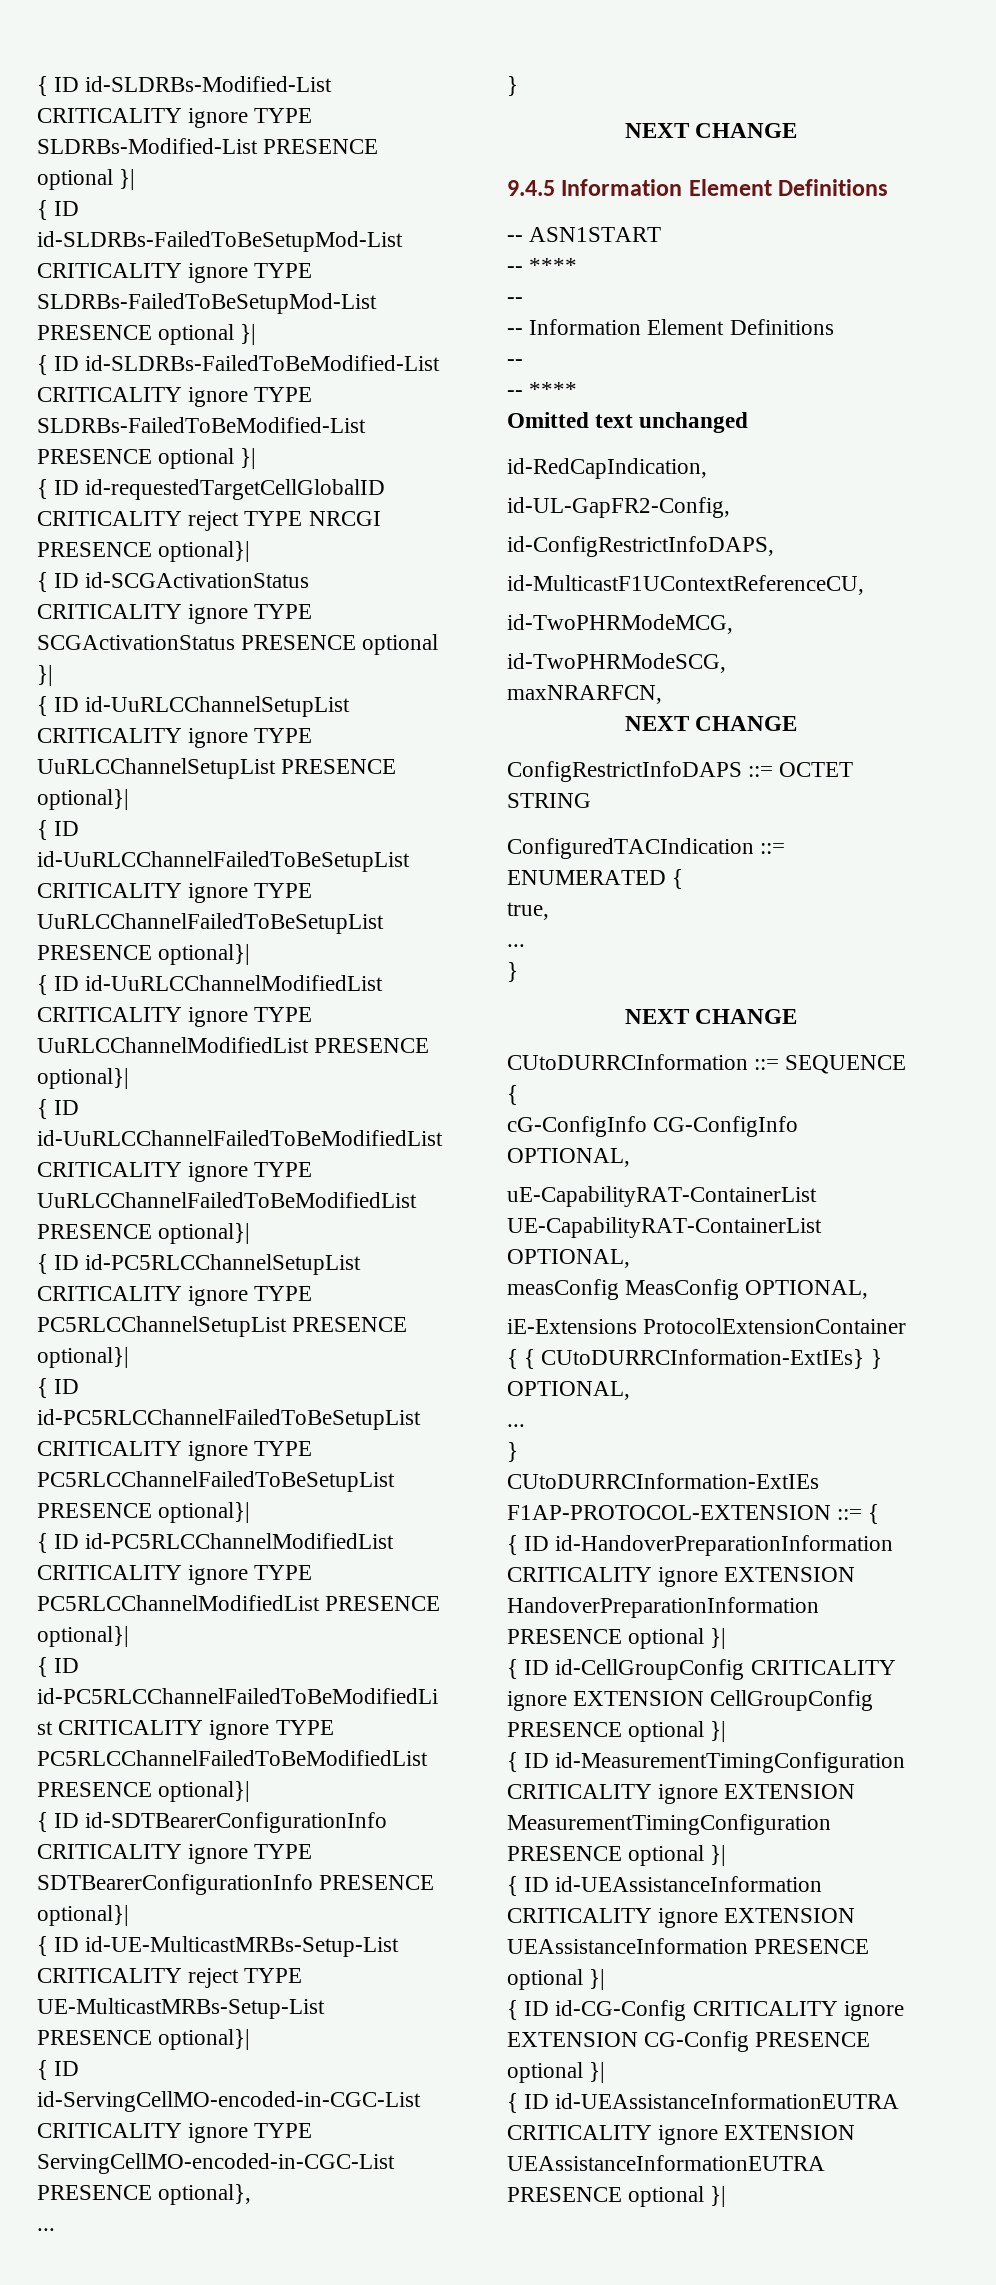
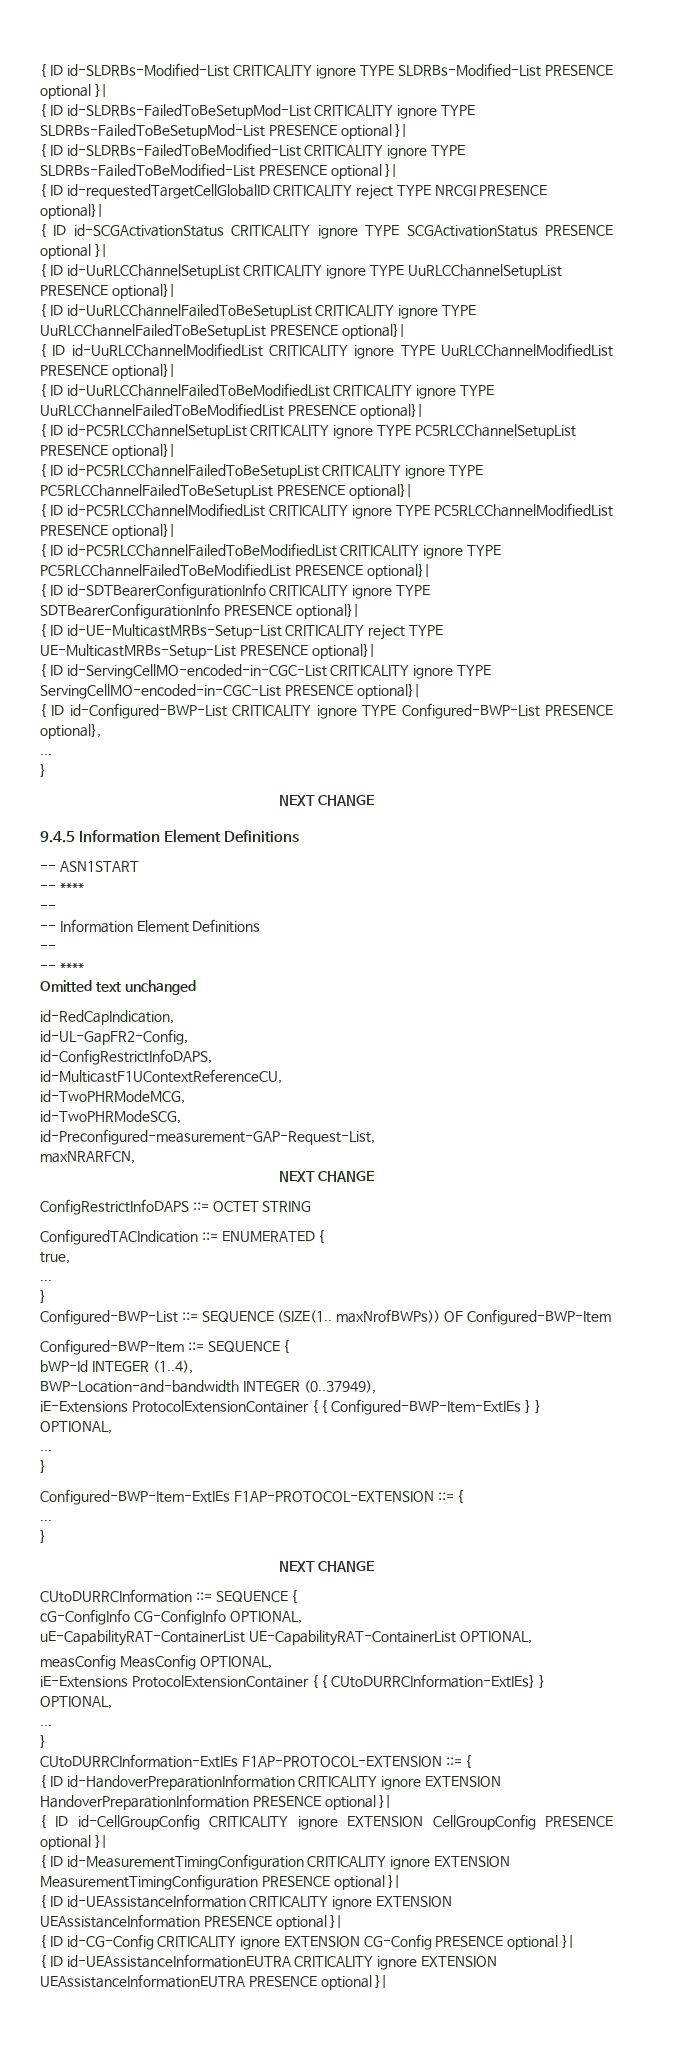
- { ID id-ServingCellMO-encoded-in-CGC-List CRITICALITY ignore TYPE ServingCellMO-encoded-in-CGC-List PRESENCE optional},
+ { ID id-ServingCellMO-encoded-in-CGC-List CRITICALITY ignore TYPE ServingCellMO-encoded-in-CGC-List PRESENCE optional}|
+ { ID id-Configured-BWP-List CRITICALITY ignore TYPE Configured-BWP-List PRESENCE optional},
+ id-Preconfigured-measurement-GAP-Request-List,
+ Configured-BWP-List ::= SEQUENCE (SIZE(1.. maxNrofBWPs)) OF Configured-BWP-Item
+ Configured-BWP-Item ::= SEQUENCE {
+ bWP-Id INTEGER (1..4),
+ BWP-Location-and-bandwidth INTEGER (0..37949),
+ iE-Extensions ProtocolExtensionContainer { { Configured-BWP-Item-ExtIEs } } OPTIONAL,
+ ...
+ }
+ Configured-BWP-Item-ExtIEs F1AP-PROTOCOL-EXTENSION ::= {
+ ...
+ }

